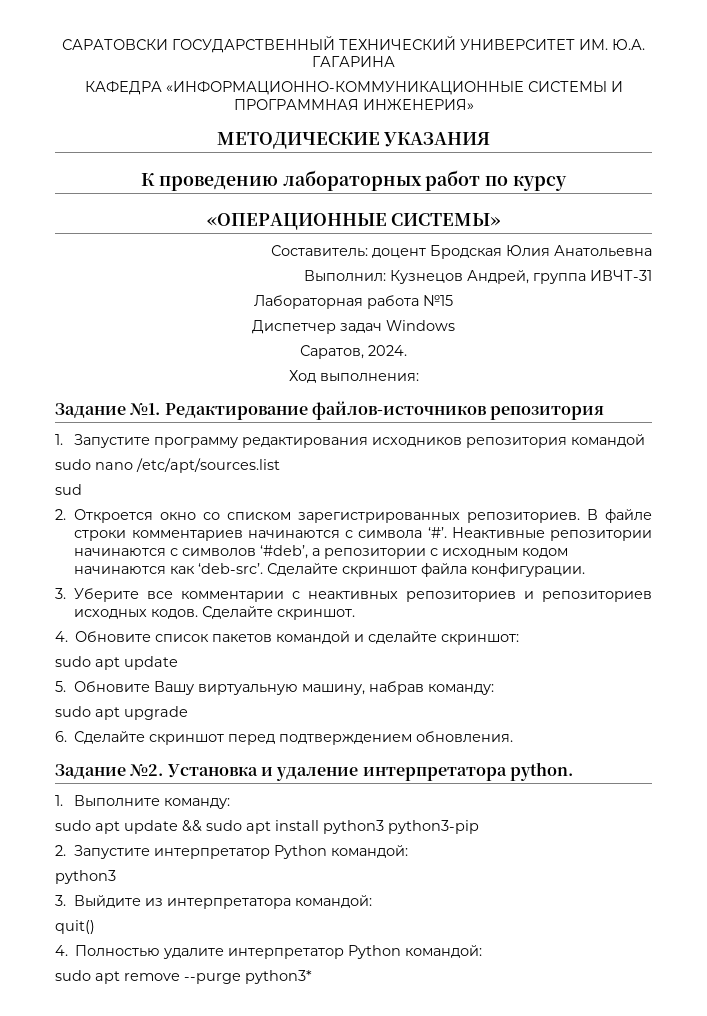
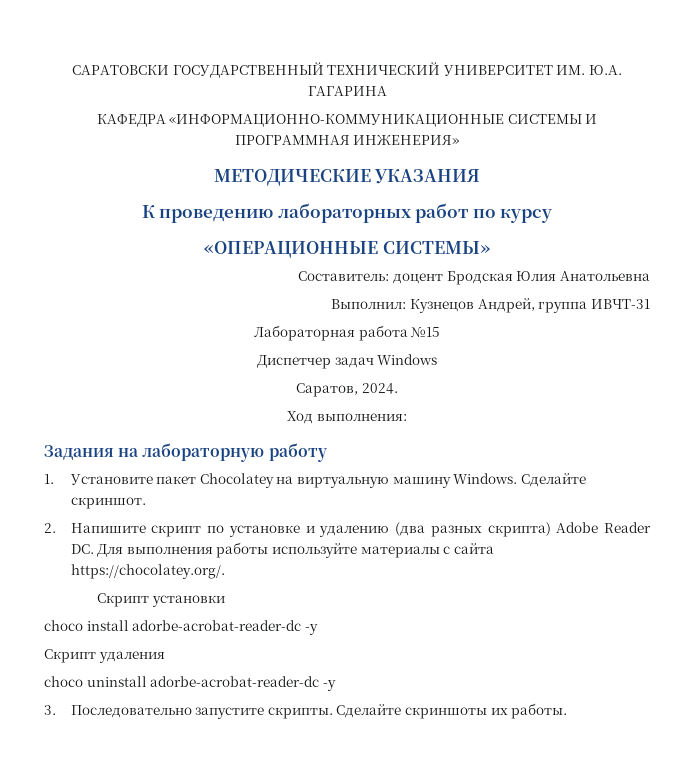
- Задание №1. Редактирование файлов-источников репозитория
- 1. Запустите программу редактирования исходников репозитория командой
- sudo nano /etc/apt/sources.list
- sud
- 2. Откроется окно со списком зарегистрированных репозиториев. В файле строки комментариев начинаются с символа ‘#’. Неактивные репозитории начинаются с символов ‘#deb’, а репозитории с исходным кодом начинаются как ‘deb-src’. Сделайте скриншот файла конфигурации.
- 3. Уберите все комментарии с неактивных репозиториев и репозиториев исходных кодов. Сделайте скриншот.
- 4. Обновите список пакетов командой и сделайте скриншот:
- sudo apt update
- 5. Обновите Вашу виртуальную машину, набрав команду:
- sudo apt upgrade
- 6. Сделайте скриншот перед подтверждением обновления.
- Задание №2. Установка и удаление интерпретатора python.
- 1. Выполните команду:
- sudo apt update && sudo apt install python3 python3-pip
- 2. Запустите интерпретатор Python командой:
- python3
- 3. Выйдите из интерпретатора командой:
- quit()
- 4. Полностью удалите интерпретатор Python командой:
- sudo apt remove --purge python3*
+ Задания на лабораторную работу
+ 1. Установите пакет Chocolatey на виртуальную машину Windows. Сделайте скриншот.
+ 2. Напишите скрипт по установке и удалению (два разных скрипта) Adobe Reader DC. Для выполнения работы используйте материалы с сайта https://chocolatey.org/.
+ Скрипт установки
+ choco install adorbe-acrobat-reader-dc -y
+ Скрипт удаления
+ choco uninstall adorbe-acrobat-reader-dc -y
+ 3. Последовательно запустите скрипты. Сделайте скриншоты их работы.

